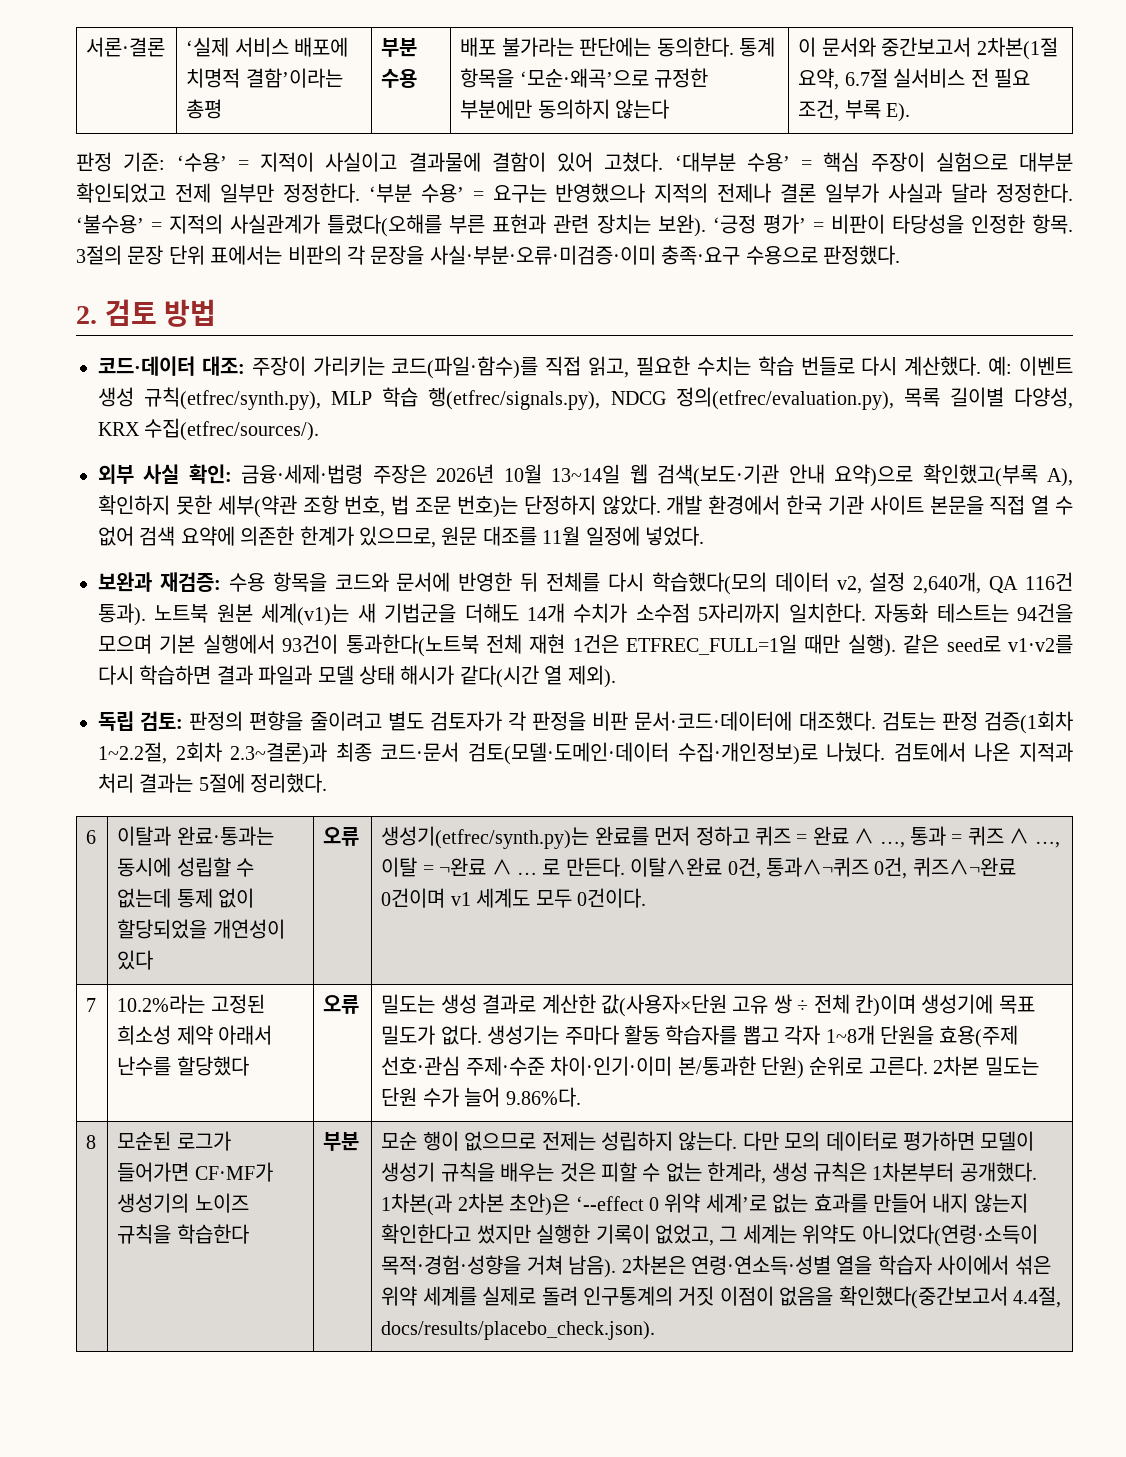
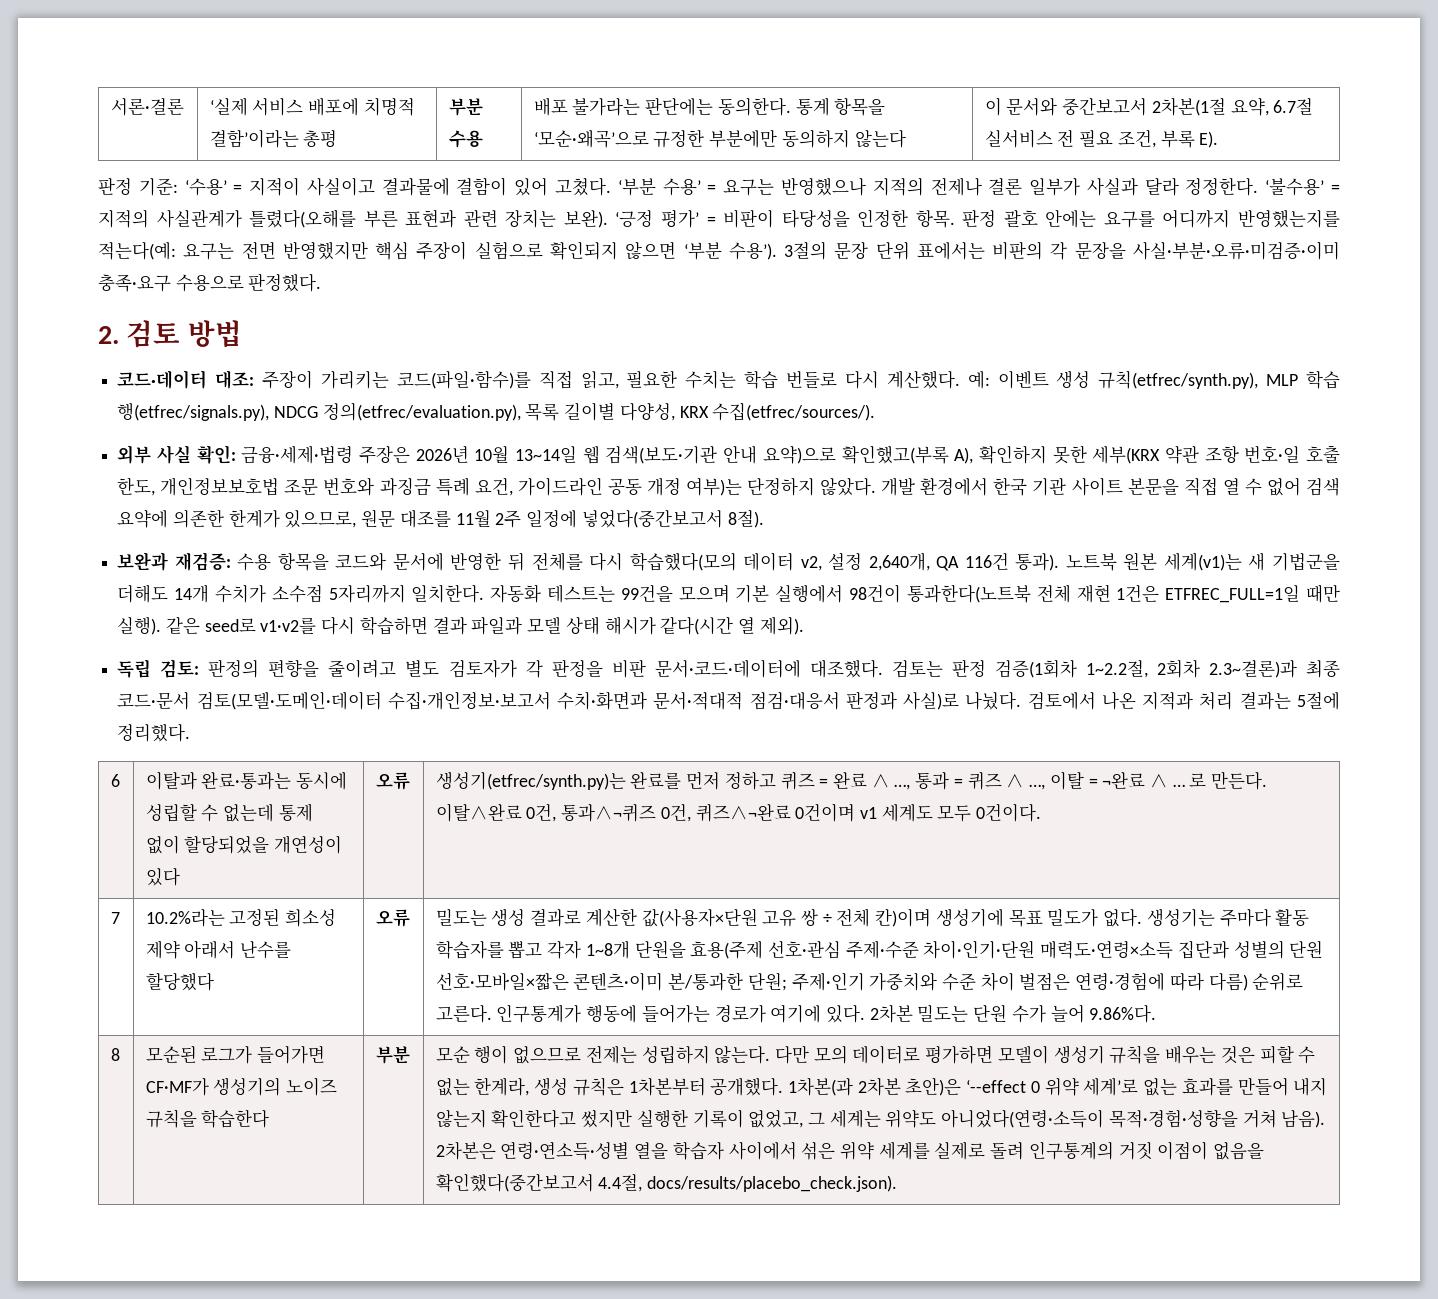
- ‘대부분 수용’ = 핵심 주장이 실험으로 대부분 확인되었고 전제 일부만 정정한다.
+ 판정 괄호 안에는 요구를 어디까지 반영했는지를 적는다(예: 요구는 전면 반영했지만 핵심 주장이 실험으로 확인되지 않으면 ‘부분 수용’).
- 외부 사실 확인: 금융·세제·법령 주장은 2026년 10월 13~14일 웹 검색(보도·기관 안내 요약)으로 확인했고(부록 A), 확인하지 못한 세부(약관 조항 번호, 법 조문 번호)는 단정하지 않았다.
+ 외부 사실 확인: 금융·세제·법령 주장은 2026년 10월 13~14일 웹 검색(보도·기관 안내 요약)으로 확인했고(부록 A), 확인하지 못한 세부(KRX 약관 조항 번호·일 호출 한도, 개인정보보호법 조문 번호와 과징금 특례 요건, 가이드라인 공동 개정 여부)는 단정하지 않았다.
- 개발 환경에서 한국 기관 사이트 본문을 직접 열 수 없어 검색 요약에 의존한 한계가 있으므로, 원문 대조를 11월 일정에 넣었다.
+ 개발 환경에서 한국 기관 사이트 본문을 직접 열 수 없어 검색 요약에 의존한 한계가 있으므로, 원문 대조를 11월 2주 일정에 넣었다(중간보고서 8절).
- 자동화 테스트는 94건을 모으며 기본 실행에서 93건이 통과한다(노트북 전체 재현 1건은 ETFREC_FULL=1일 때만 실행).
+ 자동화 테스트는 99건을 모으며 기본 실행에서 98건이 통과한다(노트북 전체 재현 1건은 ETFREC_FULL=1일 때만 실행).
- 검토는 판정 검증(1회차 1~2.2절, 2회차 2.3~결론)과 최종 코드·문서 검토(모델·도메인·데이터 수집·개인정보)로 나눴다.
+ 검토는 판정 검증(1회차 1~2.2절, 2회차 2.3~결론)과 최종 코드·문서 검토(모델·도메인·데이터 수집·개인정보·보고서 수치·화면과 문서·적대적 점검·대응서 판정과 사실)로 나눴다.
- 생성기는 주마다 활동 학습자를 뽑고 각자 1~8개 단원을 효용(주제 선호·관심 주제·수준 차이·인기·이미 본/통과한 단원) 순위로 고른다.
+ 생성기는 주마다 활동 학습자를 뽑고 각자 1~8개 단원을 효용(주제 선호·관심 주제·수준 차이·인기·단원 매력도·연령×소득 집단과 성별의 단원 선호·모바일×짧은 콘텐츠·이미 본/통과한 단원; 주제·인기 가중치와 수준 차이 벌점은 연령·경험에 따라 다름) 순위로 고른다. 인구통계가 행동에 들어가는 경로가 여기에 있다.

